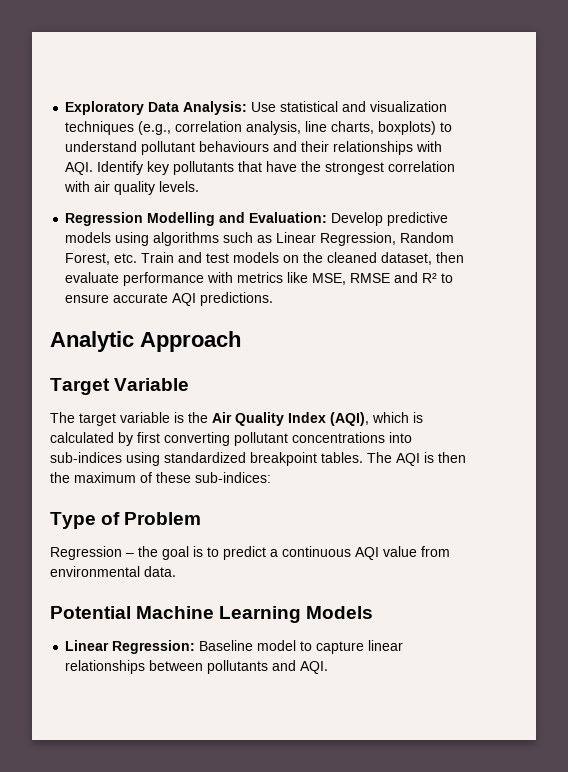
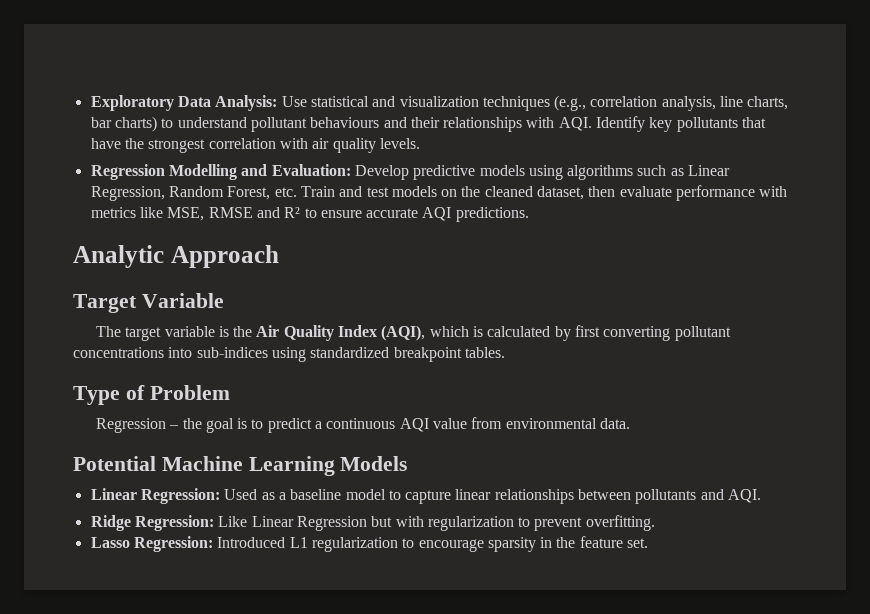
- Exploratory Data Analysis: Use statistical and visualization techniques (e.g., correlation analysis, line charts, boxplots) to understand pollutant behaviours and their relationships with AQI. Identify key pollutants that have the strongest correlation with air quality levels.
+ Exploratory Data Analysis: Use statistical and visualization techniques (e.g., correlation analysis, line charts, bar charts) to understand pollutant behaviours and their relationships with AQI. Identify key pollutants that have the strongest correlation with air quality levels.
- The AQI is then the maximum of these sub-indices:
- Linear Regression: Baseline model to capture linear relationships between pollutants and AQI.
+ Linear Regression: Used as a baseline model to capture linear relationships between pollutants and AQI.
+ Ridge Regression: Like Linear Regression but with regularization to prevent overfitting.
+ Lasso Regression: Introduced L1 regularization to encourage sparsity in the feature set.

